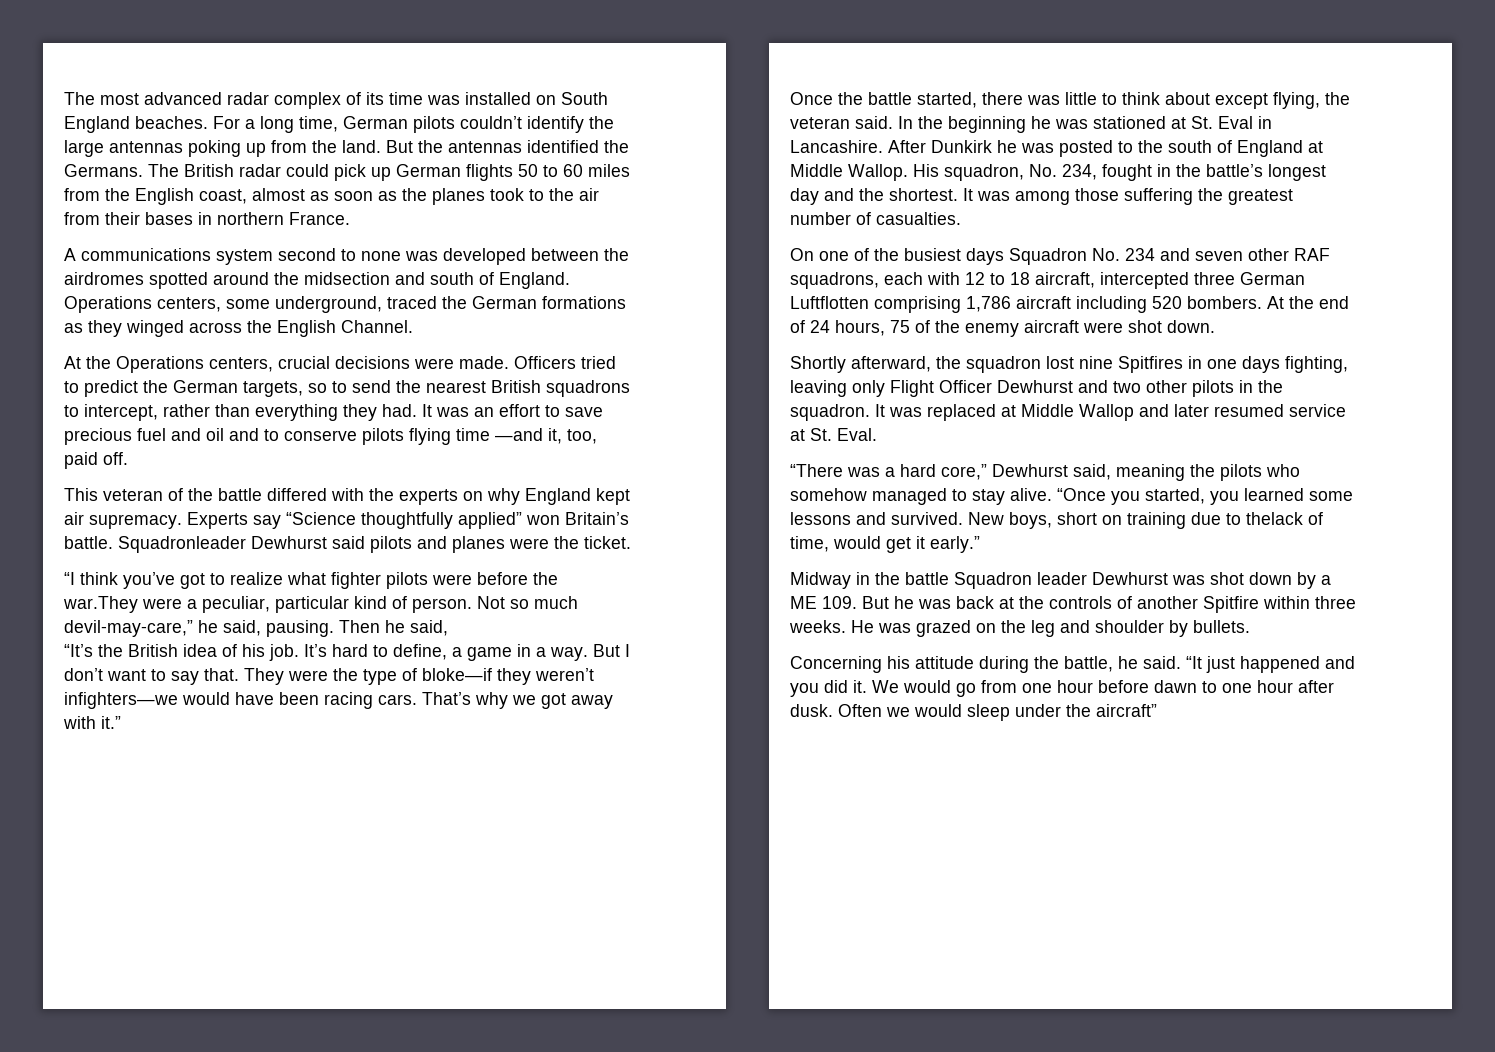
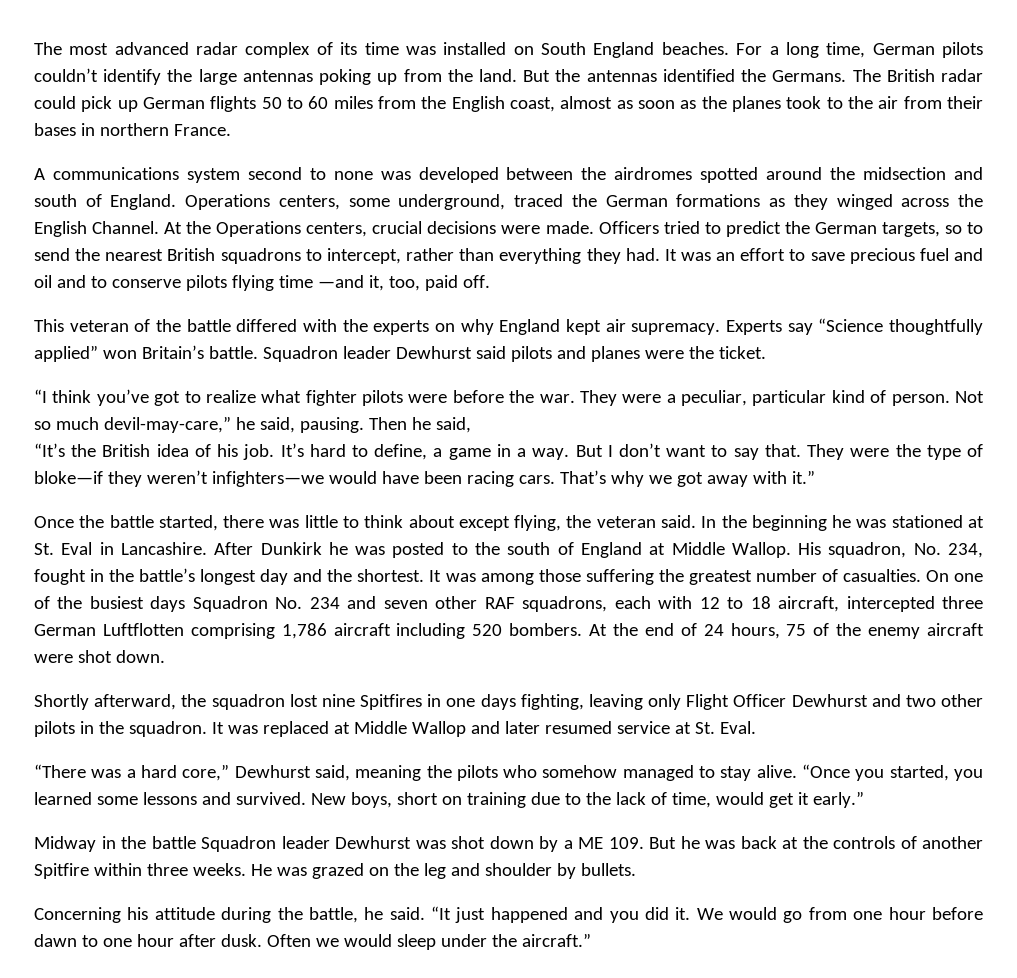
- Operations centers, some underground, traced the German formations as they winged across the English Channel.
- At the Operations centers, crucial decisions were made.
+ Operations centers, some underground, traced the German formations as they winged across the English Channel. At the Operations centers, crucial decisions were made.
- Squadronleader Dewhurst said pilots and planes were the ticket.
+ Squadron leader Dewhurst said pilots and planes were the ticket.
- “I think you’ve got to realize what fighter pilots were before the war.They were a peculiar, particular kind of person.
+ “I think you’ve got to realize what fighter pilots were before the war. They were a peculiar, particular kind of person.
- It was among those suffering the greatest number of casualties.
- On one of the busiest days Squadron No. 234 and seven other RAF squadrons, each with 12 to 18 aircraft, intercepted three German Luftflotten comprising 1,786 aircraft including 520 bombers.
+ It was among those suffering the greatest number of casualties. On one of the busiest days Squadron No. 234 and seven other RAF squadrons, each with 12 to 18 aircraft, intercepted three German Luftflotten comprising 1,786 aircraft including 520 bombers.
- New boys, short on training due to thelack of time, would get it early.”
+ New boys, short on training due to the lack of time, would get it early.”
- Often we would sleep under the aircraft”
+ Often we would sleep under the aircraft.”

